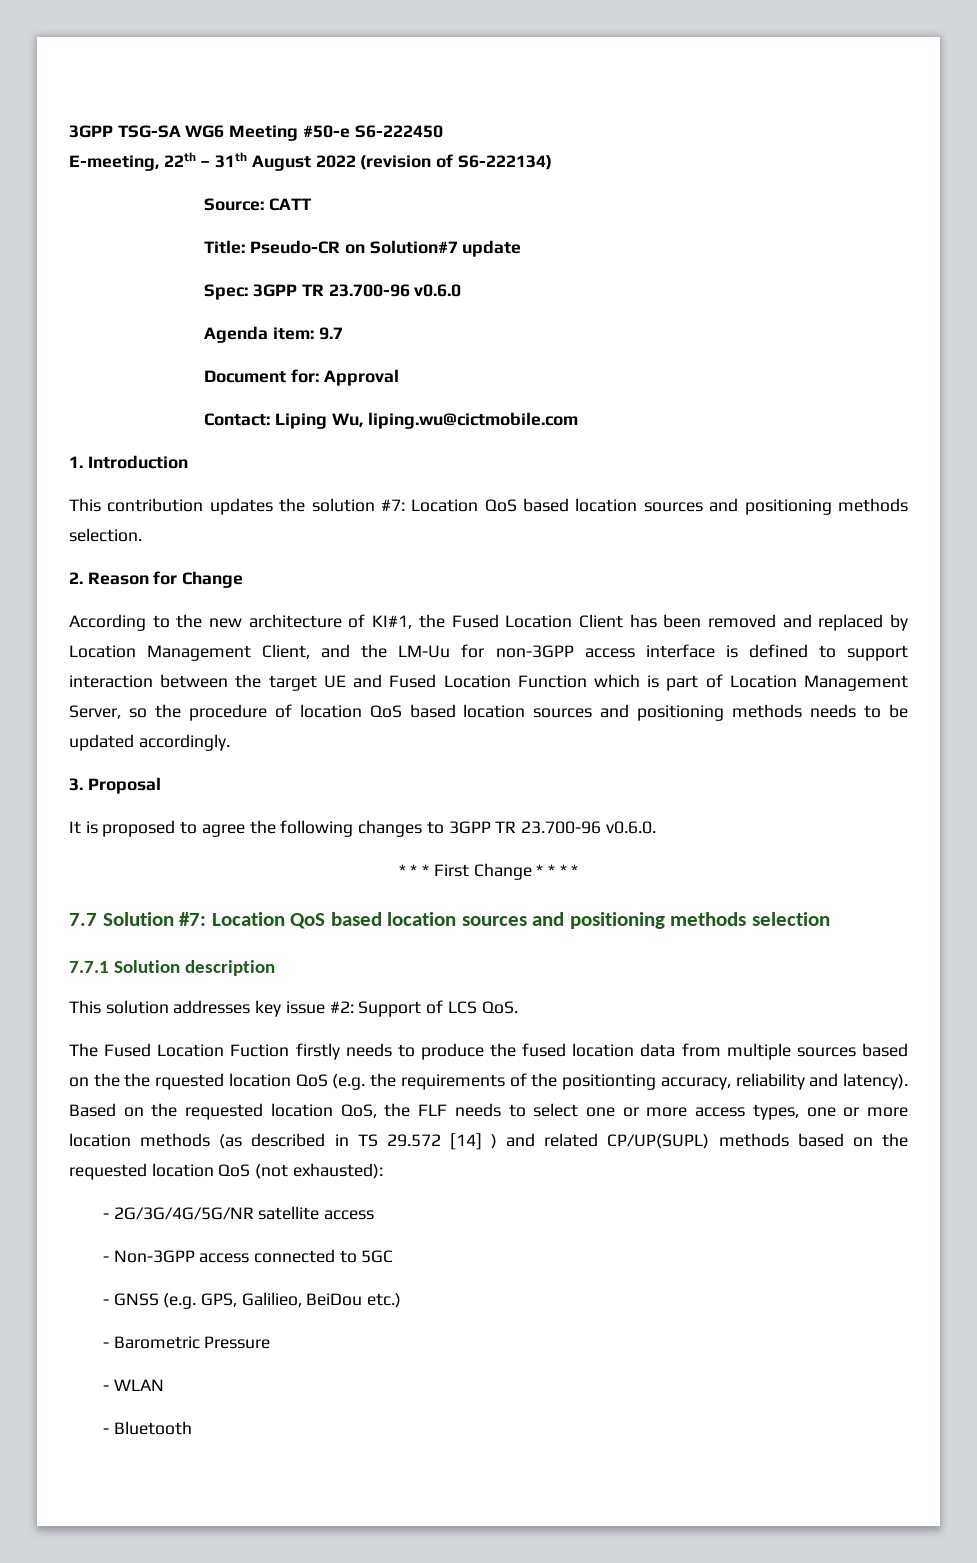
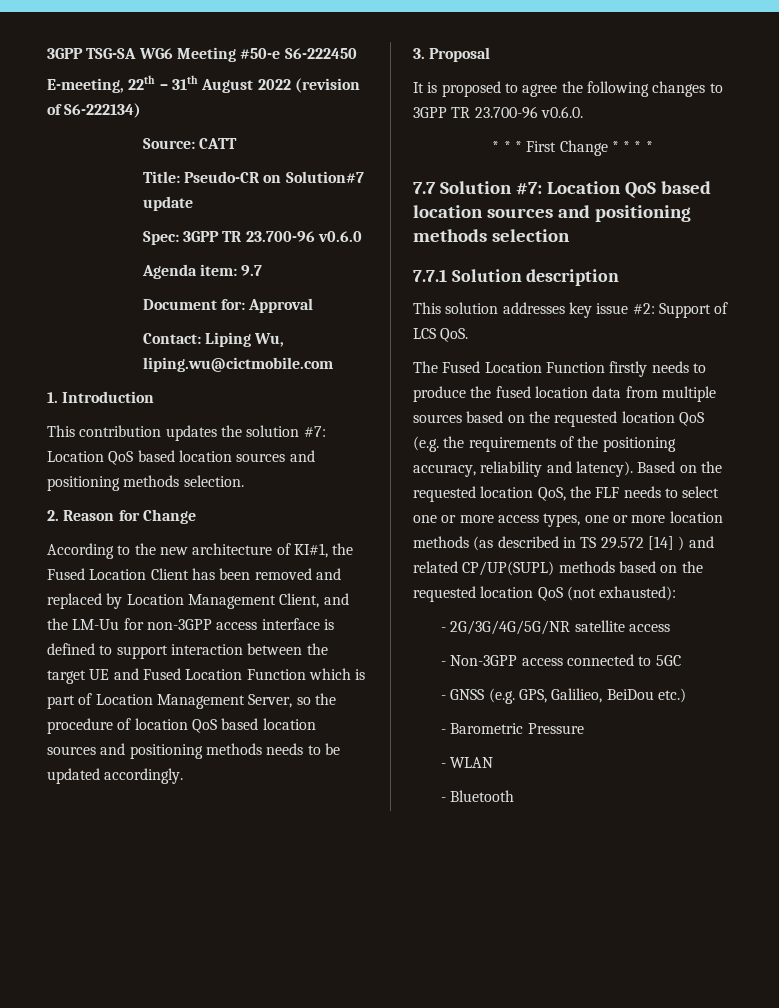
- The Fused Location Fuction firstly needs to produce the fused location data from multiple sources based on the the rquested location QoS (e.g. the requirements of the positionting accuracy, reliability and latency).
+ The Fused Location Function firstly needs to produce the fused location data from multiple sources based on the requested location QoS (e.g. the requirements of the positioning accuracy, reliability and latency).

